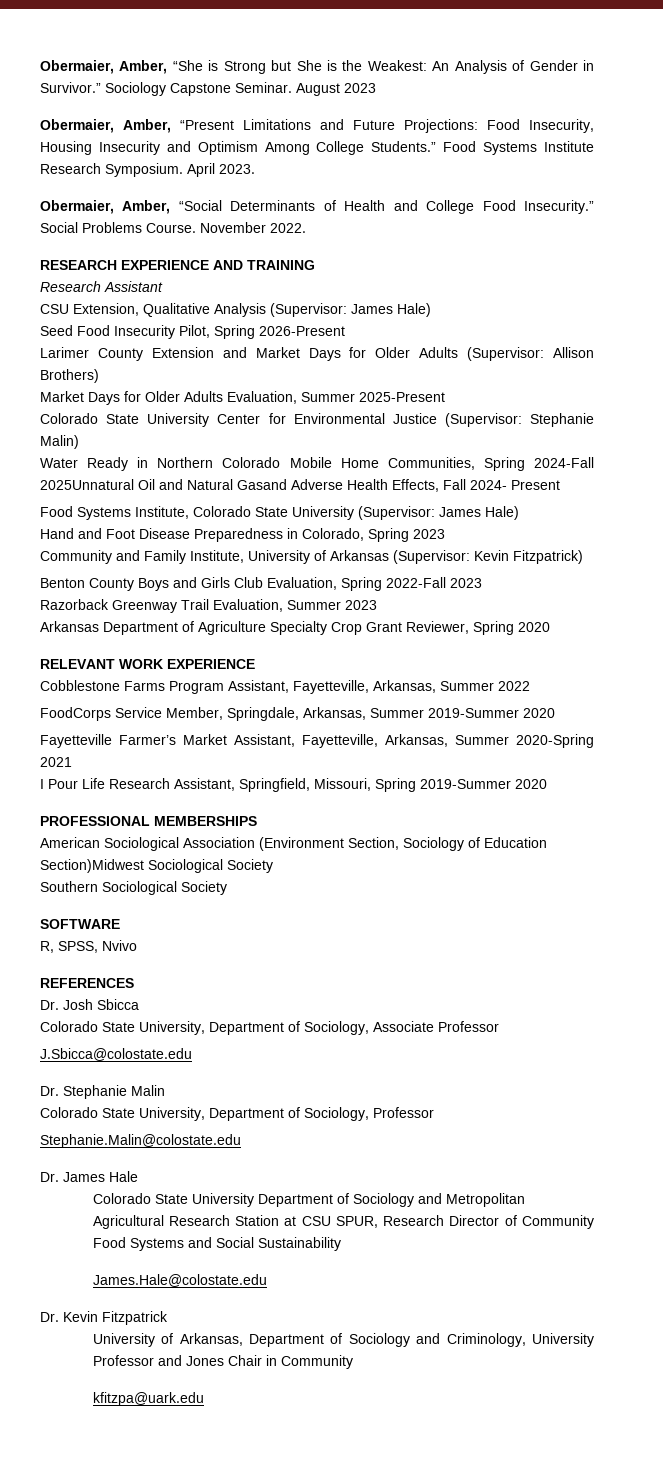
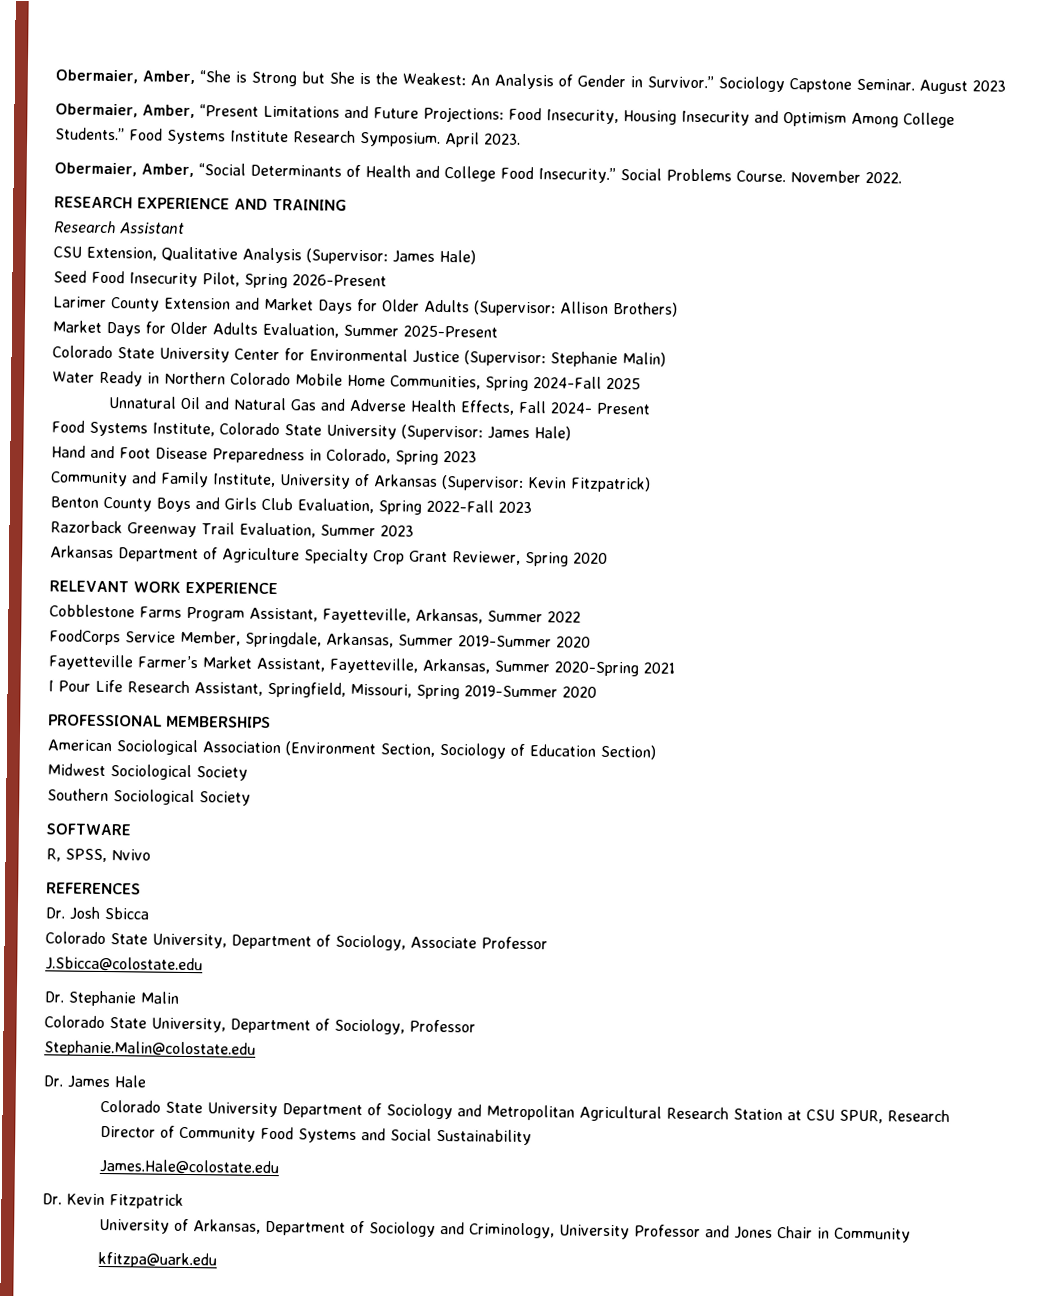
- Water Ready in Northern Colorado Mobile Home Communities, Spring 2024-Fall 2025Unnatural Oil and Natural Gasand Adverse Health Effects, Fall 2024- Present
+ Water Ready in Northern Colorado Mobile Home Communities, Spring 2024-Fall 2025
+ Unnatural Oil and Natural Gas and Adverse Health Effects, Fall 2024- Present
- American Sociological Association (Environment Section, Sociology of Education Section)Midwest Sociological Society
+ American Sociological Association (Environment Section, Sociology of Education Section)
+ Midwest Sociological Society

